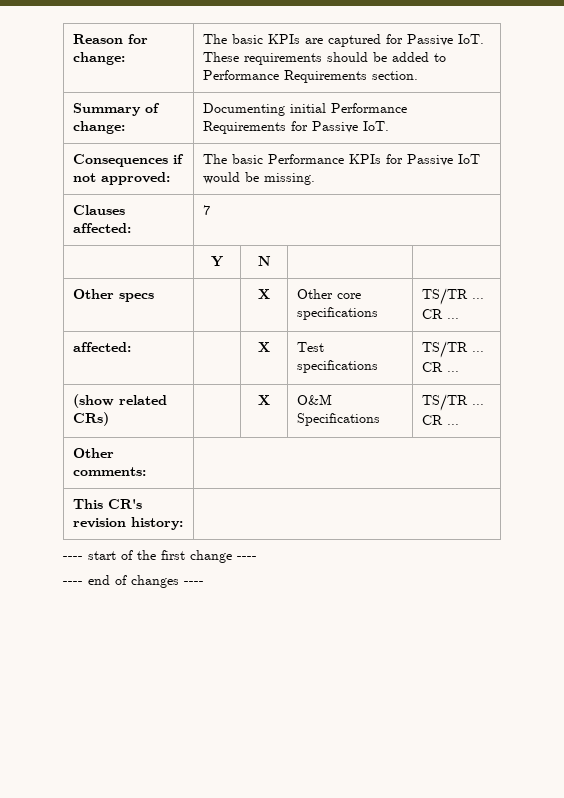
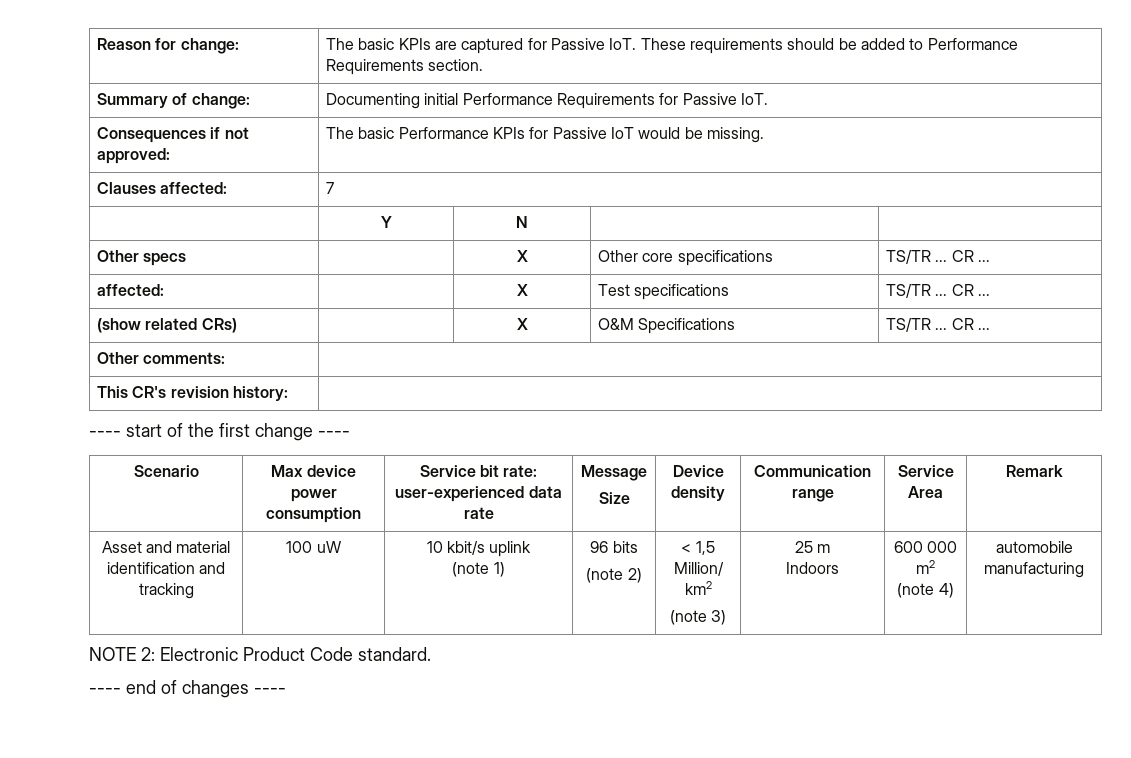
+ Scenario | Max device power consumption | Service bit rate: user-experienced data rate | Message
+ Size | Device density | Communication range | Service Area | Remark
+ Asset and material identification and tracking | 100 uW | 10 kbit/s uplink
+ (note 1) | 96 bits
+ (note 2) | < 1,5 Million/ km2
+ (note 3) | 25 m
+ Indoors | 600 000 m2
+ (note 4) | automobile manufacturing
+ NOTE 2: Electronic Product Code standard.

